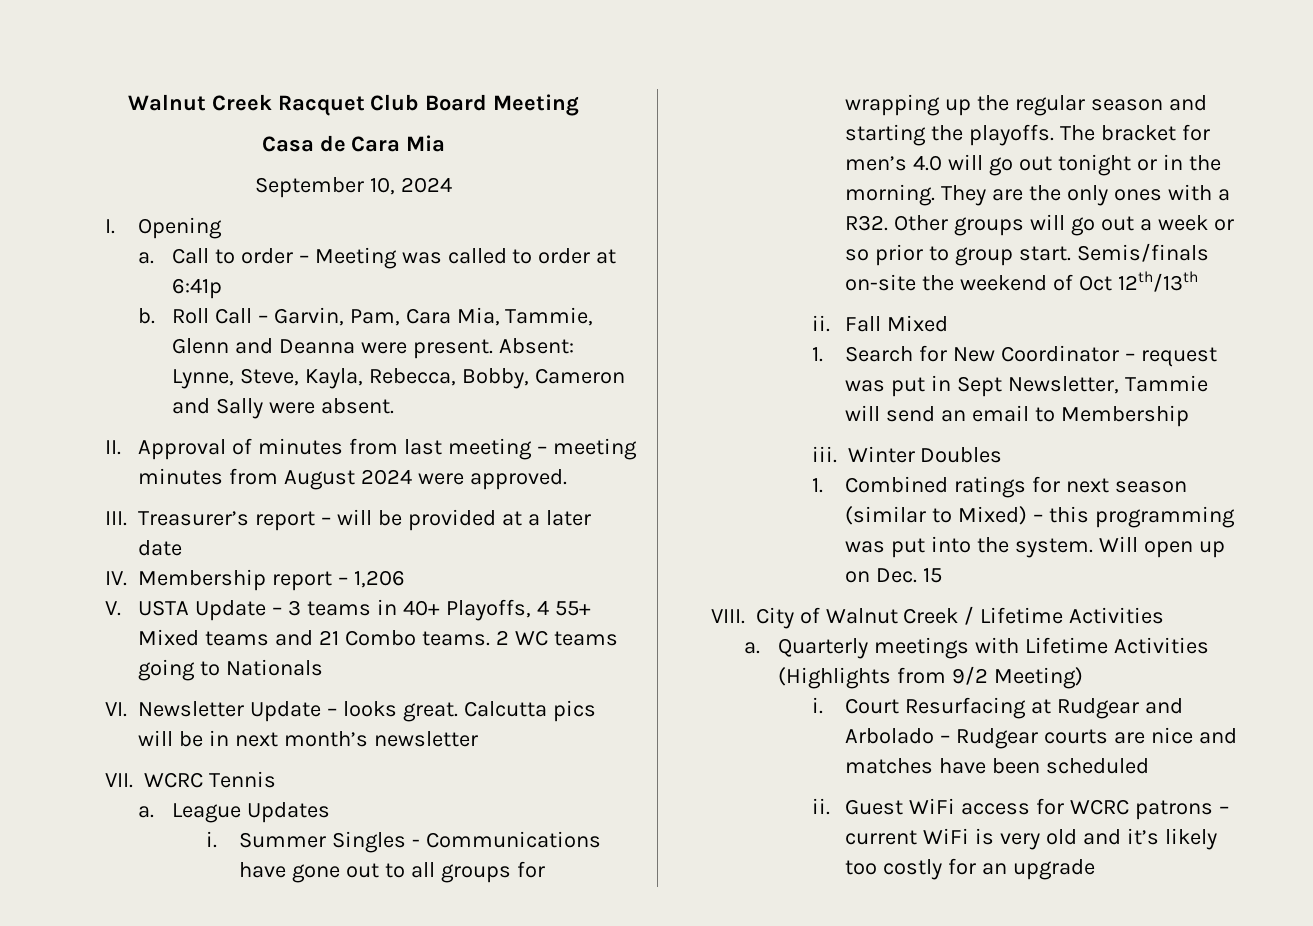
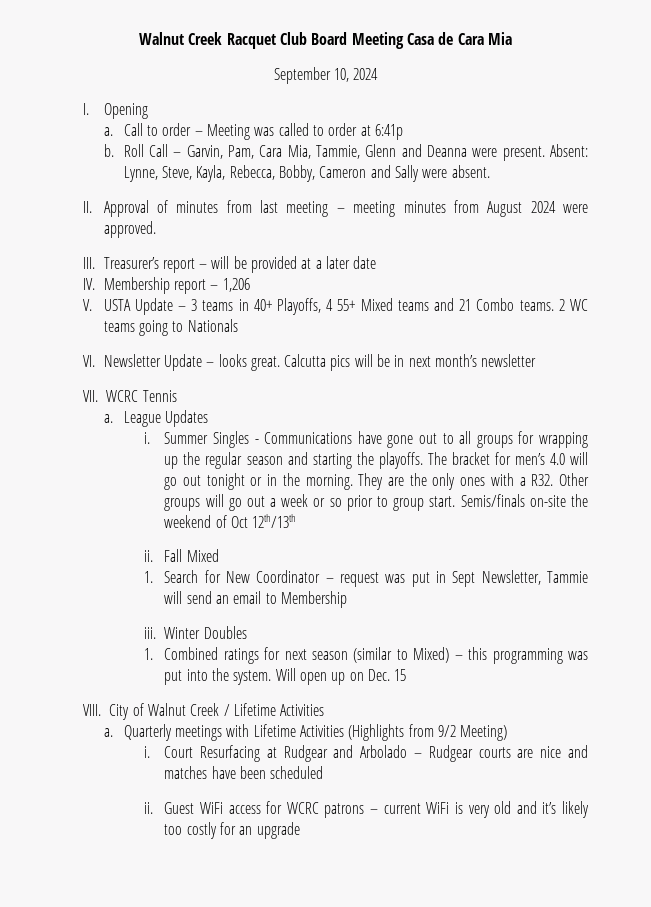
- Walnut Creek Racquet Club Board Meeting
- Casa de Cara Mia
+ Walnut Creek Racquet Club Board Meeting Casa de Cara Mia

